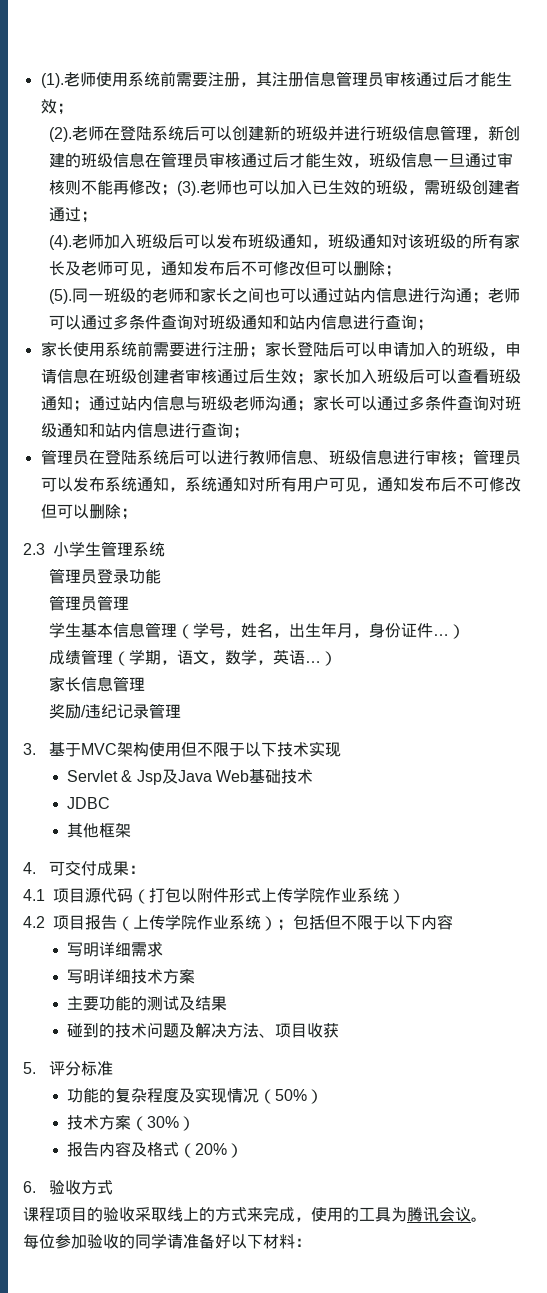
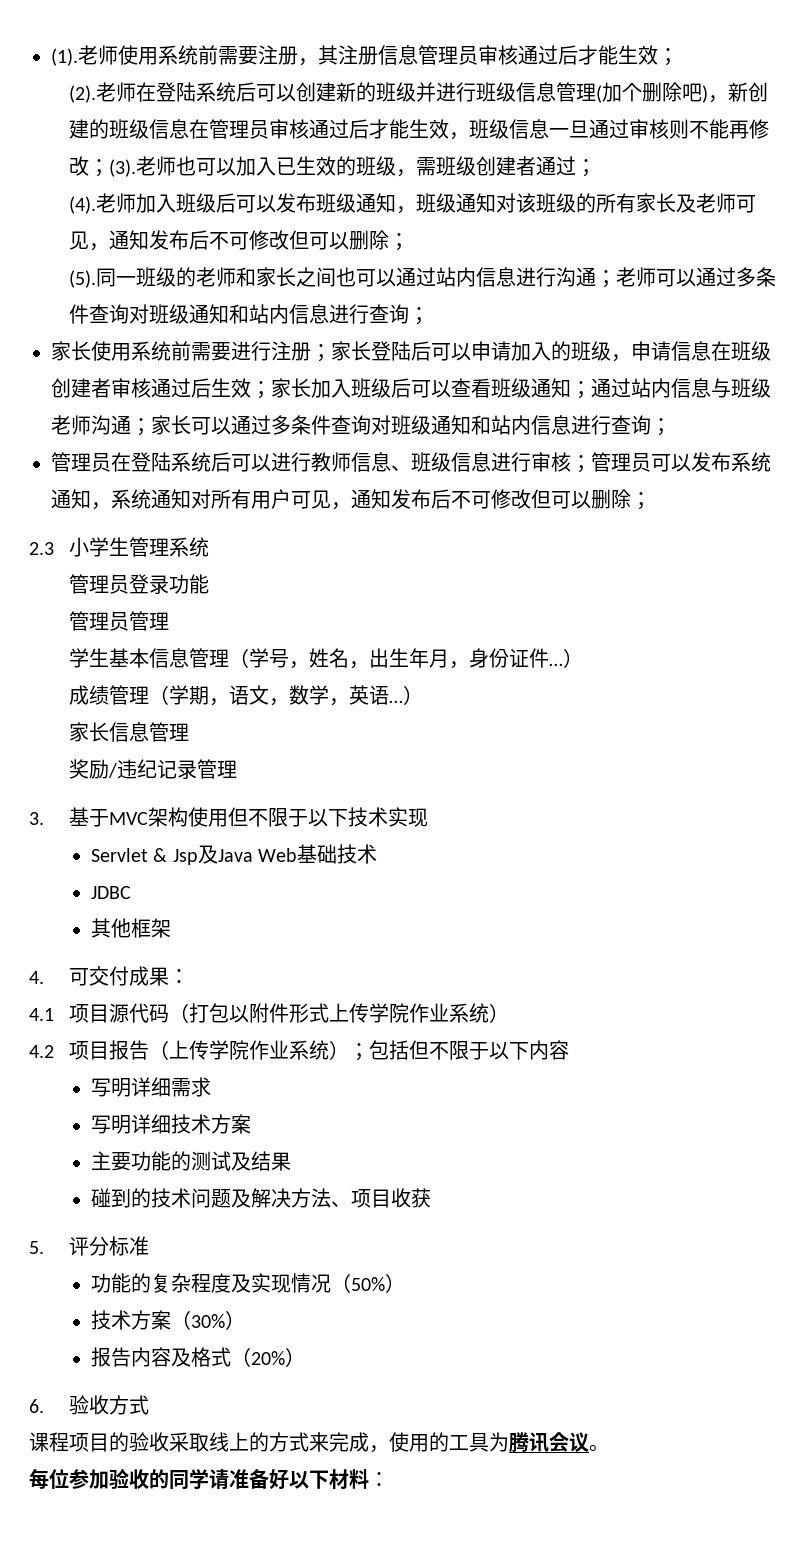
- 老师在登陆系统后可以创建新的班级并进行班级信息管理，新创建的班级信息在管理员审核通过后才能生效，班级信息一旦通过审核则不能再修改；(3).
+ 老师在登陆系统后可以创建新的班级并进行班级信息管理(加个删除吧)，新创建的班级信息在管理员审核通过后才能生效，班级信息一旦通过审核则不能再修改；(3).

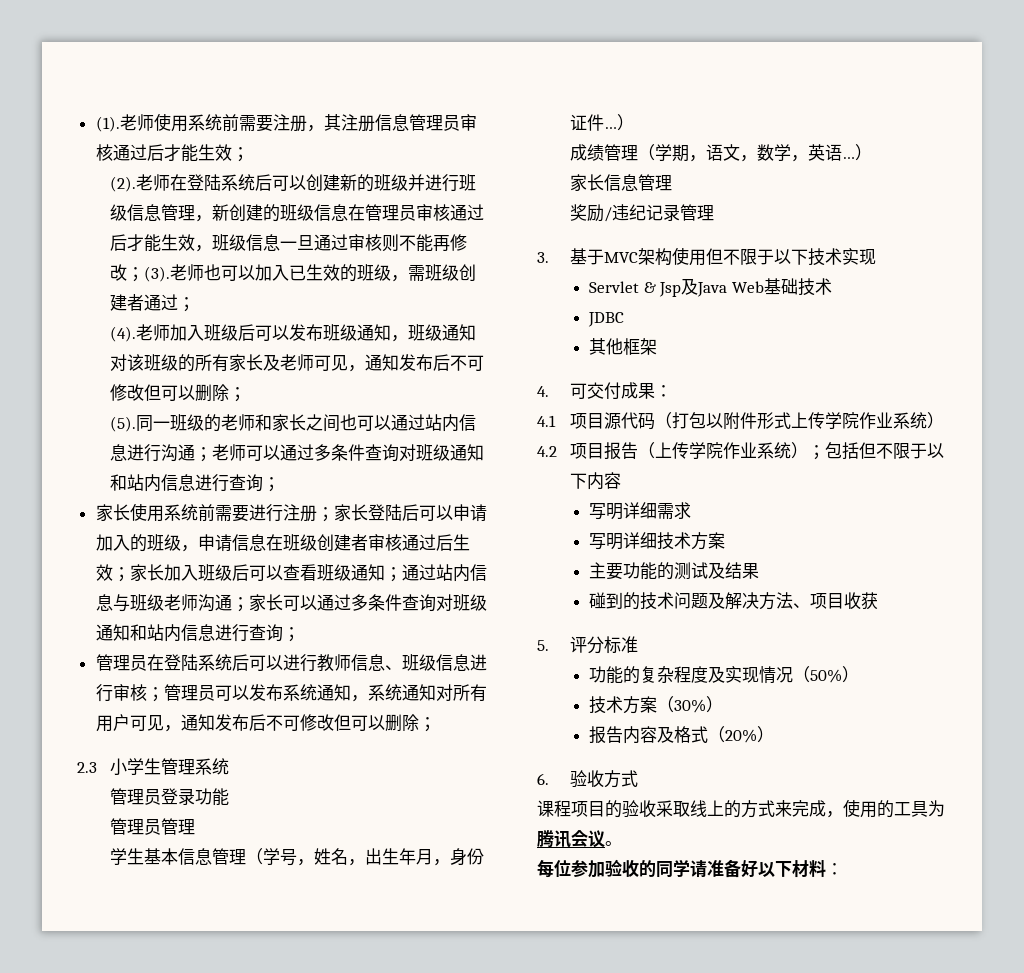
- 老师在登陆系统后可以创建新的班级并进行班级信息管理(加个删除吧)，新创建的班级信息在管理员审核通过后才能生效，班级信息一旦通过审核则不能再修改；(3).
+ 老师在登陆系统后可以创建新的班级并进行班级信息管理，新创建的班级信息在管理员审核通过后才能生效，班级信息一旦通过审核则不能再修改；(3).

